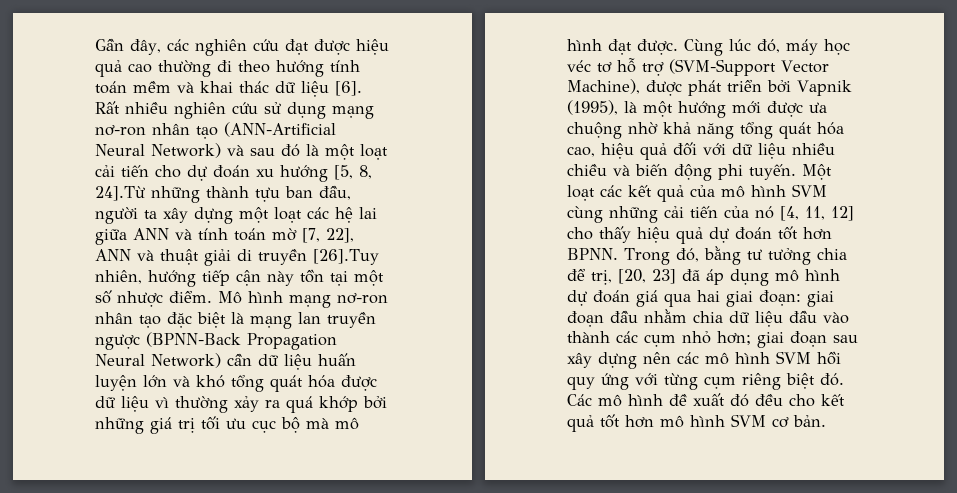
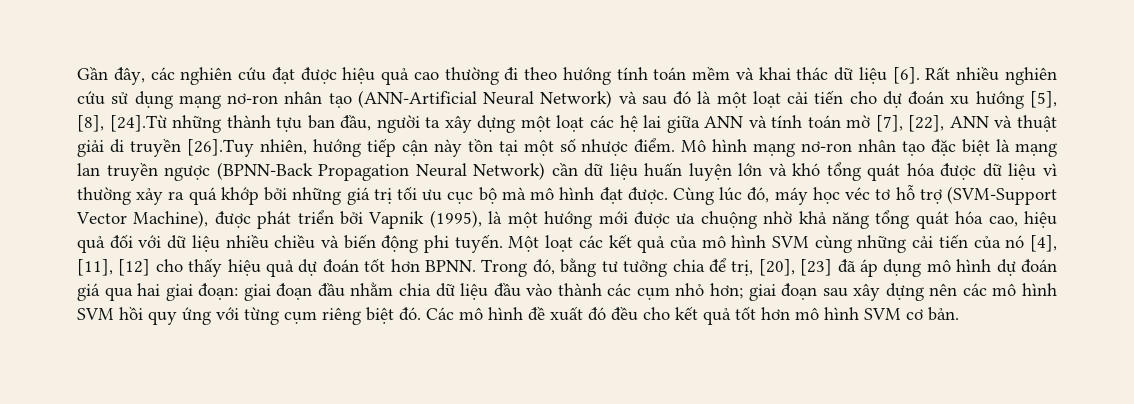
- Rất nhiều nghiên cứu sử dụng mạng nơ-ron nhân tạo (ANN-Artificial Neural Network) và sau đó là một loạt cải tiến cho dự đoán xu hướng [5, 8, 24].Từ những thành tựu ban đầu, người ta xây dựng một loạt các hệ lai giữa ANN và tính toán mờ [7, 22], ANN và thuật giải di truyền [26].Tuy nhiên, hướng tiếp cận này tồn tại một số nhược điểm.
+ Rất nhiều nghiên cứu sử dụng mạng nơ-ron nhân tạo (ANN-Artificial Neural Network) và sau đó là một loạt cải tiến cho dự đoán xu hướng [5], [8], [24].Từ những thành tựu ban đầu, người ta xây dựng một loạt các hệ lai giữa ANN và tính toán mờ [7], [22], ANN và thuật giải di truyền [26].Tuy nhiên, hướng tiếp cận này tồn tại một số nhược điểm.
- Một loạt các kết quả của mô hình SVM cùng những cải tiến của nó [4, 11, 12] cho thấy hiệu quả dự đoán tốt hơn BPNN.
+ Một loạt các kết quả của mô hình SVM cùng những cải tiến của nó [4], [11], [12] cho thấy hiệu quả dự đoán tốt hơn BPNN.
- Trong đó, bằng tư tưởng chia để trị, [20, 23] đã áp dụng mô hình dự đoán giá qua hai giai đoạn: giai đoạn đầu nhằm chia dữ liệu đầu vào thành các cụm nhỏ hơn; giai đoạn sau xây dựng nên các mô hình SVM hồi quy ứng với từng cụm riêng biệt đó.
+ Trong đó, bằng tư tưởng chia để trị, [20], [23] đã áp dụng mô hình dự đoán giá qua hai giai đoạn: giai đoạn đầu nhằm chia dữ liệu đầu vào thành các cụm nhỏ hơn; giai đoạn sau xây dựng nên các mô hình SVM hồi quy ứng với từng cụm riêng biệt đó.

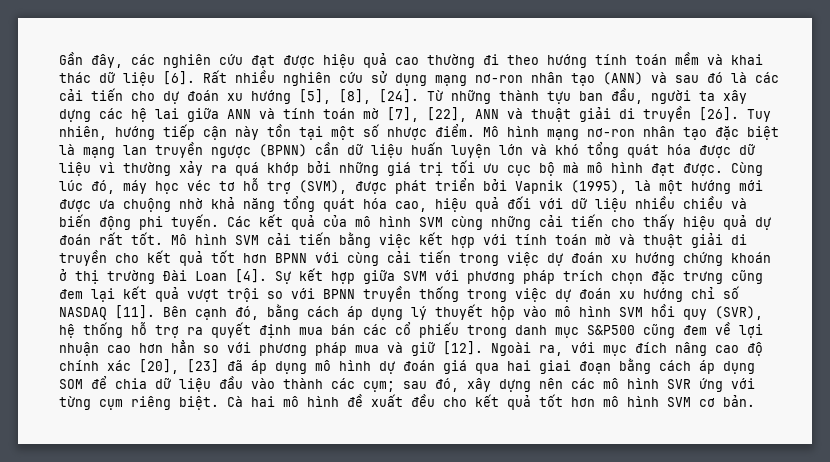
- Rất nhiều nghiên cứu sử dụng mạng nơ-ron nhân tạo (ANN-Artificial Neural Network) và sau đó là một loạt cải tiến cho dự đoán xu hướng [5], [8], [24].Từ những thành tựu ban đầu, người ta xây dựng một loạt các hệ lai giữa ANN và tính toán mờ [7], [22], ANN và thuật giải di truyền [26].Tuy nhiên, hướng tiếp cận này tồn tại một số nhược điểm.
+ Rất nhiều nghiên cứu sử dụng mạng nơ-ron nhân tạo (ANN) và sau đó là các cải tiến cho dự đoán xu hướng [5], [8], [24]. Từ những thành tựu ban đầu, người ta xây dựng các hệ lai giữa ANN và tính toán mờ [7], [22], ANN và thuật giải di truyền [26]. Tuy nhiên, hướng tiếp cận này tồn tại một số nhược điểm.
- Mô hình mạng nơ-ron nhân tạo đặc biệt là mạng lan truyền ngược (BPNN-Back Propagation Neural Network) cần dữ liệu huấn luyện lớn và khó tổng quát hóa được dữ liệu vì thường xảy ra quá khớp bởi những giá trị tối ưu cục bộ mà mô hình đạt được.
+ Mô hình mạng nơ-ron nhân tạo đặc biệt là mạng lan truyền ngược (BPNN) cần dữ liệu huấn luyện lớn và khó tổng quát hóa được dữ liệu vì thường xảy ra quá khớp bởi những giá trị tối ưu cục bộ mà mô hình đạt được.
- Cùng lúc đó, máy học véc tơ hỗ trợ (SVM-Support Vector Machine), được phát triển bởi Vapnik (1995), là một hướng mới được ưa chuộng nhờ khả năng tổng quát hóa cao, hiệu quả đối với dữ liệu nhiều chiều và biến động phi tuyến.
+ Cùng lúc đó, máy học véc tơ hỗ trợ (SVM), được phát triển bởi Vapnik (1995), là một hướng mới được ưa chuộng nhờ khả năng tổng quát hóa cao, hiệu quả đối với dữ liệu nhiều chiều và biến động phi tuyến.
- Một loạt các kết quả của mô hình SVM cùng những cải tiến của nó [4], [11], [12] cho thấy hiệu quả dự đoán tốt hơn BPNN. Trong đó, bằng tư tưởng chia để trị, [20], [23] đã áp dụng mô hình dự đoán giá qua hai giai đoạn: giai đoạn đầu nhằm chia dữ liệu đầu vào thành các cụm nhỏ hơn; giai đoạn sau xây dựng nên các mô hình SVM hồi quy ứng với từng cụm riêng biệt đó. Các mô hình đề xuất đó đều cho kết quả tốt hơn mô hình SVM cơ bản.
+ Các kết quả của mô hình SVM cùng những cải tiến cho thấy hiệu quả dự đoán rất tốt. Mô hình SVM cải tiến bằng việc kết hợp với tính toán mờ và thuật giải di truyền cho kết quả tốt hơn BPNN với cùng cải tiến trong việc dự đoán xu hướng chứng khoán ở thị trường Đài Loan [4]. Sự kết hợp giữa SVM với phương pháp trích chọn đặc trưng cũng đem lại kết quả vượt trội so với BPNN truyền thống trong việc dự đoán xu hướng chỉ số NASDAQ [11]. Bên cạnh đó, bằng cách áp dụng lý thuyết hộp vào mô hình SVM hồi quy (SVR), hệ thống hỗ trợ ra quyết định mua bán các cổ phiếu trong danh mục S&P500 cũng đem về lợi nhuận cao hơn hẳn so với phương pháp mua và giữ [12]. Ngoài ra, với mục đích nâng cao độ chính xác [20], [23] đã áp dụng mô hình dự đoán giá qua hai giai đoạn bằng cách áp dụng SOM để chia dữ liệu đầu vào thành các cụm; sau đó, xây dựng nên các mô hình SVR ứng với từng cụm riêng biệt. Cà hai mô hình đề xuất đều cho kết quả tốt hơn mô hình SVM cơ bản.

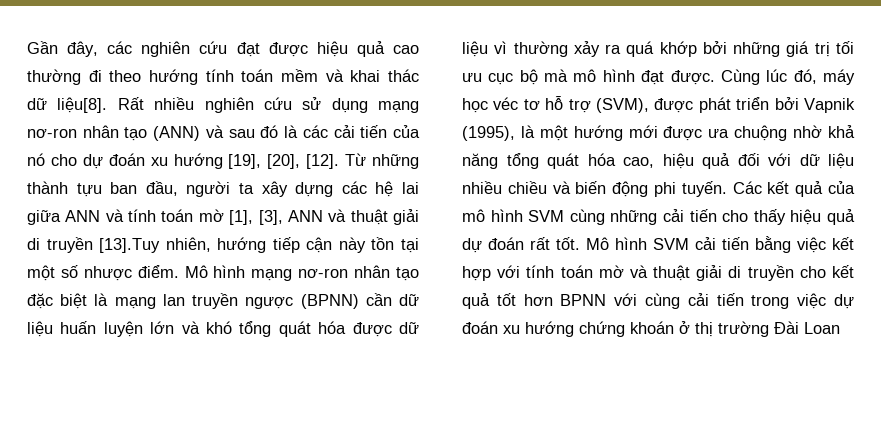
- Gần đây, các nghiên cứu đạt được hiệu quả cao thường đi theo hướng tính toán mềm và khai thác dữ liệu [6].
+ Gần đây, các nghiên cứu đạt được hiệu quả cao thường đi theo hướng tính toán mềm và khai thác dữ liệu[8].
- Rất nhiều nghiên cứu sử dụng mạng nơ-ron nhân tạo (ANN) và sau đó là các cải tiến cho dự đoán xu hướng [5], [8], [24].
+ Rất nhiều nghiên cứu sử dụng mạng nơ-ron nhân tạo (ANN) và sau đó là các cải tiến của nó cho dự đoán xu hướng [19], [20], [12].
- Từ những thành tựu ban đầu, người ta xây dựng các hệ lai giữa ANN và tính toán mờ [7], [22], ANN và thuật giải di truyền [26]. Tuy nhiên, hướng tiếp cận này tồn tại một số nhược điểm.
+ Từ những thành tựu ban đầu, người ta xây dựng các hệ lai giữa ANN và tính toán mờ [1], [3], ANN và thuật giải di truyền [13].Tuy nhiên, hướng tiếp cận này tồn tại một số nhược điểm.
- Mô hình SVM cải tiến bằng việc kết hợp với tính toán mờ và thuật giải di truyền cho kết quả tốt hơn BPNN với cùng cải tiến trong việc dự đoán xu hướng chứng khoán ở thị trường Đài Loan [4]. Sự kết hợp giữa SVM với phương pháp trích chọn đặc trưng cũng đem lại kết quả vượt trội so với BPNN truyền thống trong việc dự đoán xu hướng chỉ số NASDAQ [11]. Bên cạnh đó, bằng cách áp dụng lý thuyết hộp vào mô hình SVM hồi quy (SVR), hệ thống hỗ trợ ra quyết định mua bán các cổ phiếu trong danh mục S&P500 cũng đem về lợi nhuận cao hơn hẳn so với phương pháp mua và giữ [12]. Ngoài ra, với mục đích nâng cao độ chính xác [20], [23] đã áp dụng mô hình dự đoán giá qua hai giai đoạn bằng cách áp dụng SOM để chia dữ liệu đầu vào thành các cụm; sau đó, xây dựng nên các mô hình SVR ứng với từng cụm riêng biệt. Cà hai mô hình đề xuất đều cho kết quả tốt hơn mô hình SVM cơ bản.
+ Mô hình SVM cải tiến bằng việc kết hợp với tính toán mờ và thuật giải di truyền cho kết quả tốt hơn BPNN với cùng cải tiến trong việc dự đoán xu hướng chứng khoán ở thị trường Đài Loan

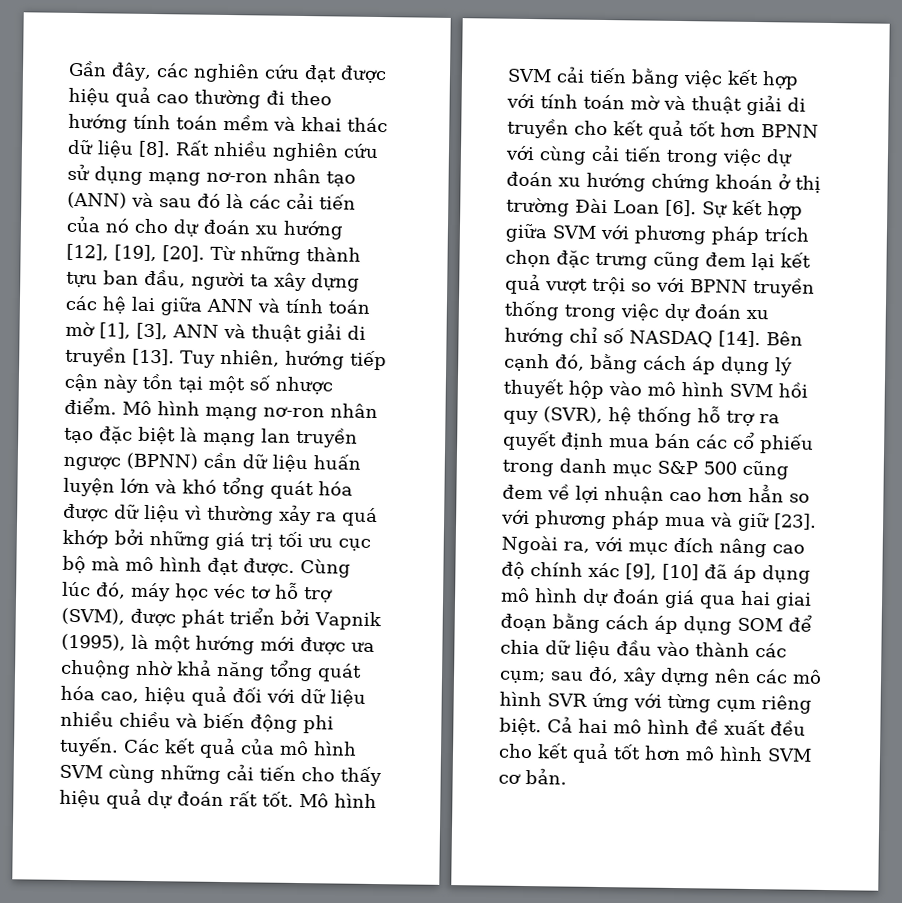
- Gần đây, các nghiên cứu đạt được hiệu quả cao thường đi theo hướng tính toán mềm và khai thác dữ liệu[8].
+ Gần đây, các nghiên cứu đạt được hiệu quả cao thường đi theo hướng tính toán mềm và khai thác dữ liệu [8].
- Rất nhiều nghiên cứu sử dụng mạng nơ-ron nhân tạo (ANN) và sau đó là các cải tiến của nó cho dự đoán xu hướng [19], [20], [12].
+ Rất nhiều nghiên cứu sử dụng mạng nơ-ron nhân tạo (ANN) và sau đó là các cải tiến của nó cho dự đoán xu hướng [12], [19], [20].
- Từ những thành tựu ban đầu, người ta xây dựng các hệ lai giữa ANN và tính toán mờ [1], [3], ANN và thuật giải di truyền [13].Tuy nhiên, hướng tiếp cận này tồn tại một số nhược điểm.
+ Từ những thành tựu ban đầu, người ta xây dựng các hệ lai giữa ANN và tính toán mờ [1], [3], ANN và thuật giải di truyền [13]. Tuy nhiên, hướng tiếp cận này tồn tại một số nhược điểm.
- Mô hình SVM cải tiến bằng việc kết hợp với tính toán mờ và thuật giải di truyền cho kết quả tốt hơn BPNN với cùng cải tiến trong việc dự đoán xu hướng chứng khoán ở thị trường Đài Loan
+ Mô hình SVM cải tiến bằng việc kết hợp với tính toán mờ và thuật giải di truyền cho kết quả tốt hơn BPNN với cùng cải tiến trong việc dự đoán xu hướng chứng khoán ở thị trường Đài Loan [6]. Sự kết hợp giữa SVM với phương pháp trích chọn đặc trưng cũng đem lại kết quả vượt trội so với BPNN truyền thống trong việc dự đoán xu hướng chỉ số NASDAQ [14]. Bên cạnh đó, bằng cách áp dụng lý thuyết hộp vào mô hình SVM hồi quy (SVR), hệ thống hỗ trợ ra quyết định mua bán các cổ phiếu trong danh mục S&P 500 cũng đem về lợi nhuận cao hơn hẳn so với phương pháp mua và giữ [23]. Ngoài ra, với mục đích nâng cao độ chính xác [9], [10] đã áp dụng mô hình dự đoán giá qua hai giai đoạn bằng cách áp dụng SOM để chia dữ liệu đầu vào thành các cụm; sau đó, xây dựng nên các mô hình SVR ứng với từng cụm riêng biệt. Cả hai mô hình đề xuất đều cho kết quả tốt hơn mô hình SVM cơ bản.

